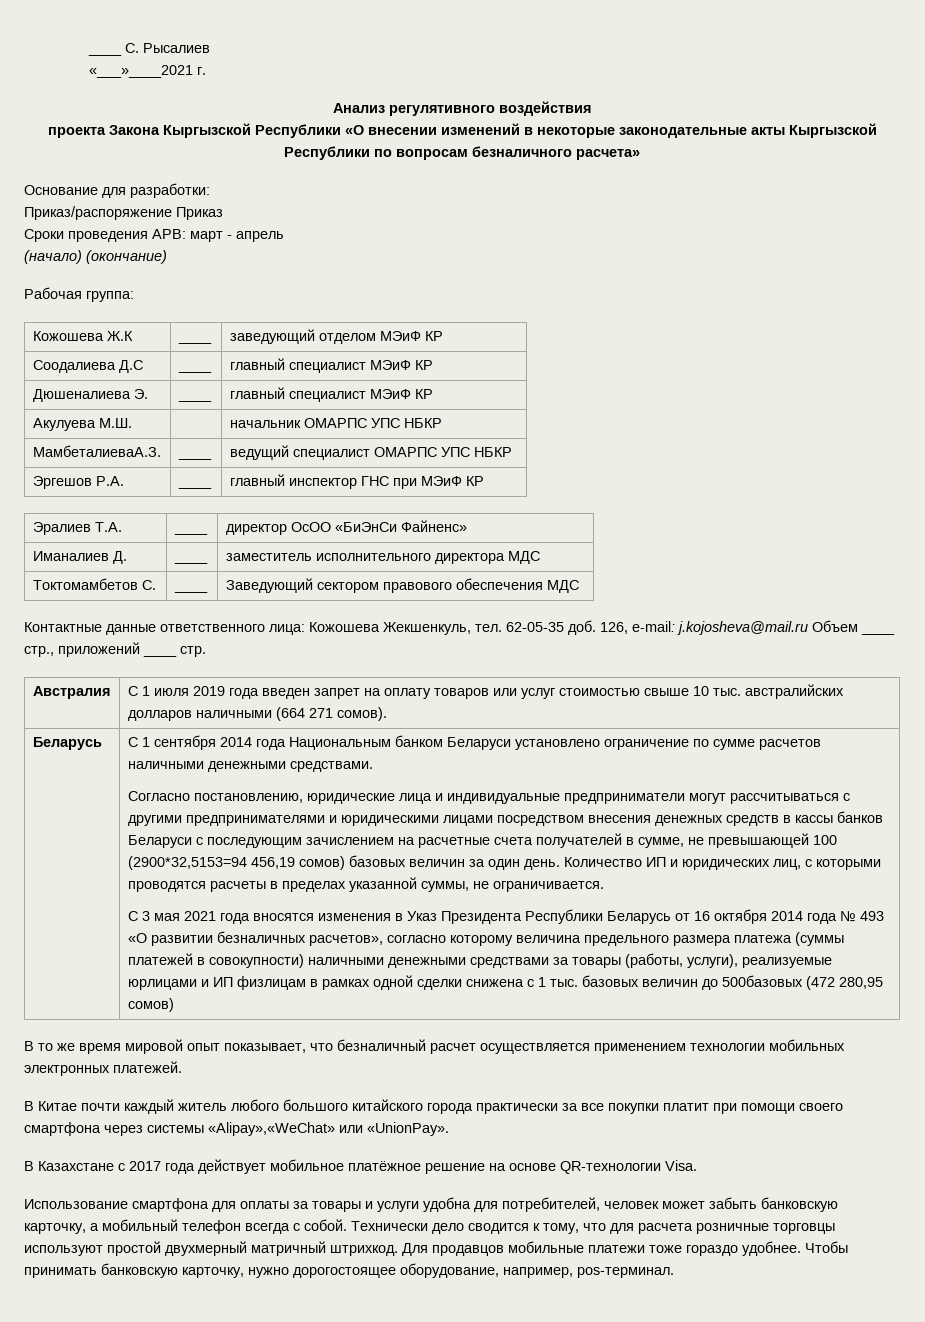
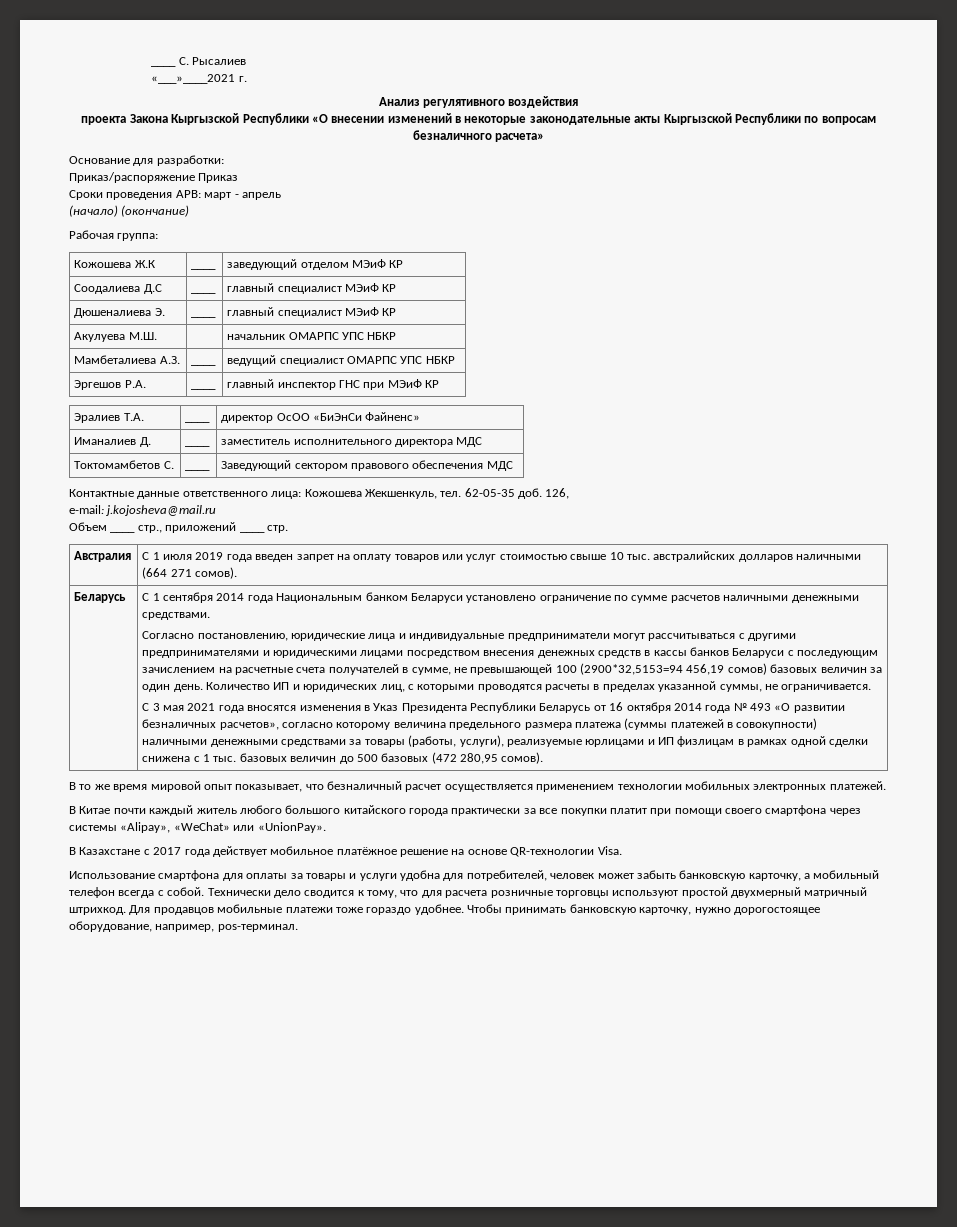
- МамбеталиеваА.З. | ____ | ведущий специалист ОМАРПС УПС НБКР
+ Мамбеталиева А.З. | ____ | ведущий специалист ОМАРПС УПС НБКР
- 126, e-mail: j.kojosheva@mail.ru Объем ____ стр., приложений ____ стр.
+ 126,
+ e-mail: j.kojosheva@mail.ru
+ Объем ____ стр., приложений ____ стр.
- С 3 мая 2021 года вносятся изменения в Указ Президента Республики Беларусь от 16 октября 2014 года № 493 «О развитии безналичных расчетов», согласно которому величина предельного размера платежа (суммы платежей в совокупности) наличными денежными средствами за товары (работы, услуги), реализуемые юрлицами и ИП физлицам в рамках одной сделки снижена с 1 тыс. базовых величин до 500базовых (472 280,95 сомов)
+ С 3 мая 2021 года вносятся изменения в Указ Президента Республики Беларусь от 16 октября 2014 года № 493 «О развитии безналичных расчетов», согласно которому величина предельного размера платежа (суммы платежей в совокупности) наличными денежными средствами за товары (работы, услуги), реализуемые юрлицами и ИП физлицам в рамках одной сделки снижена с 1 тыс. базовых величин до 500 базовых (472 280,95 сомов).
- В Китае почти каждый житель любого большого китайского города практически за все покупки платит при помощи своего смартфона через системы «Alipay»,«WeChat» или «UnionPay».
+ В Китае почти каждый житель любого большого китайского города практически за все покупки платит при помощи своего смартфона через системы «Alipay», «WeChat» или «UnionPay».

